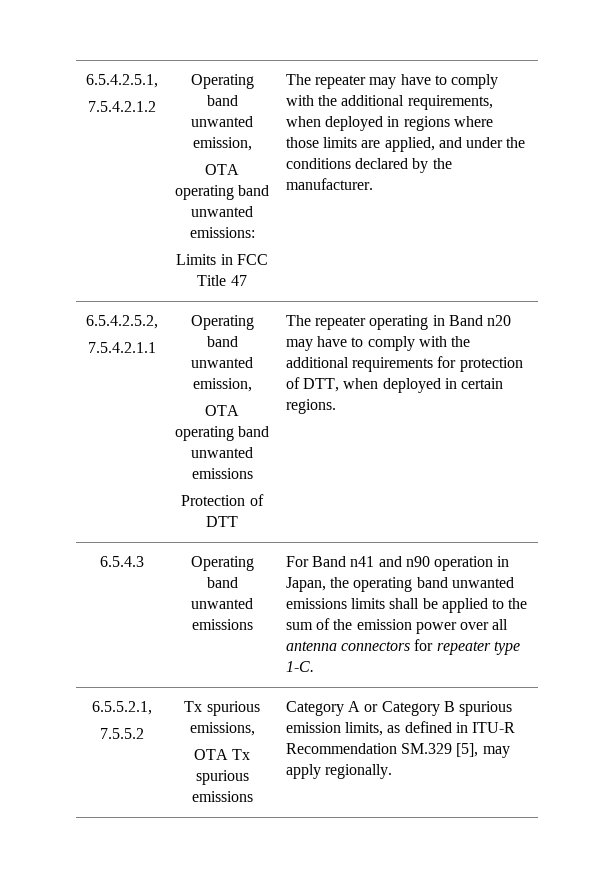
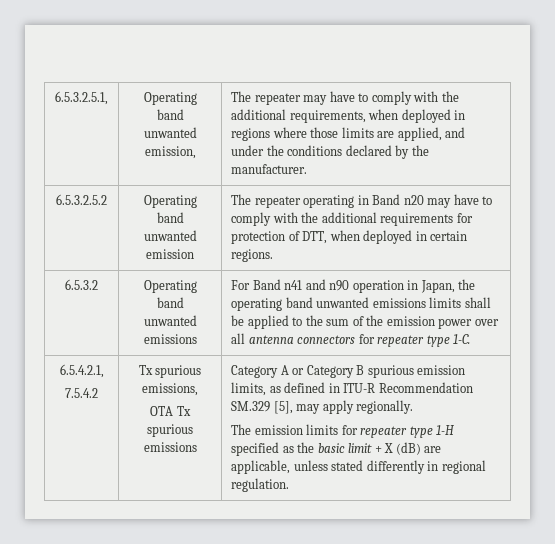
- 6.5.4.2.5.1,
- 7.5.4.2.1.2 | Operating band unwanted emission,
- OTA operating band unwanted emissions:
- Limits in FCC Title 47
+ 6.5.3.2.5.1, | Operating band unwanted emission,
- 6.5.4.2.5.2,
- 7.5.4.2.1.1 | Operating band unwanted emission,
- OTA operating band unwanted emissions
- Protection of DTT | The repeater operating in Band n20 may have to comply with the additional requirements for protection of DTT, when deployed in certain regions.
+ 6.5.3.2.5.2 | Operating band unwanted emission | The repeater operating in Band n20 may have to comply with the additional requirements for protection of DTT, when deployed in certain regions.
- 6.5.4.3 | Operating band unwanted emissions | For Band n41 and n90 operation in Japan, the operating band unwanted emissions limits shall be applied to the sum of the emission power over all antenna connectors for repeater type 1-C.
+ 6.5.3.2 | Operating band unwanted emissions | For Band n41 and n90 operation in Japan, the operating band unwanted emissions limits shall be applied to the sum of the emission power over all antenna connectors for repeater type 1-C.
- 6.5.5.2.1,
- 7.5.5.2
+ 6.5.4.2.1,
+ 7.5.4.2
+ The emission limits for repeater type 1-H specified as the basic limit + X (dB) are applicable, unless stated differently in regional regulation.

